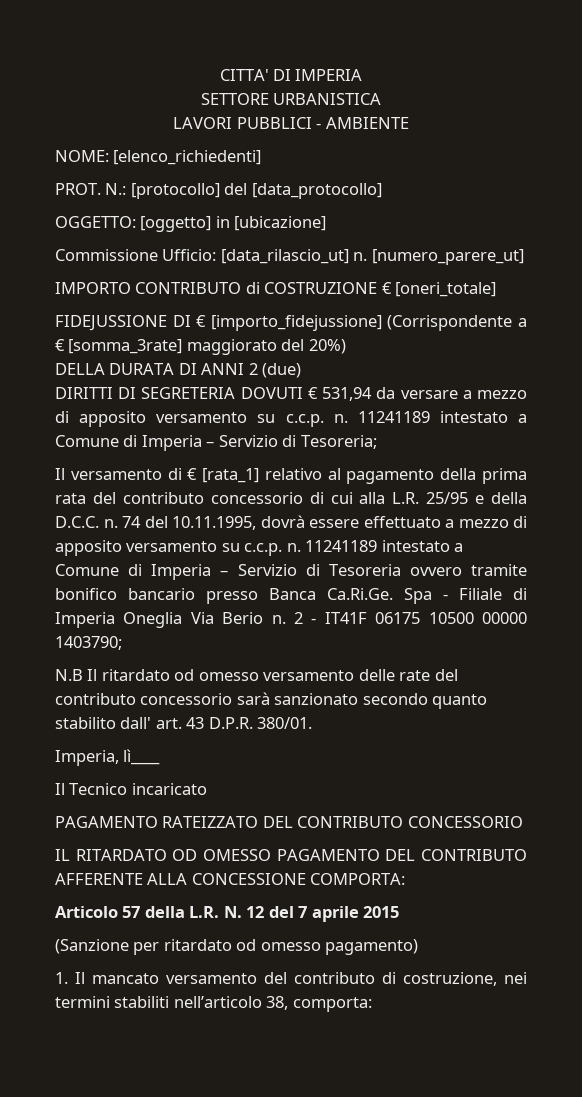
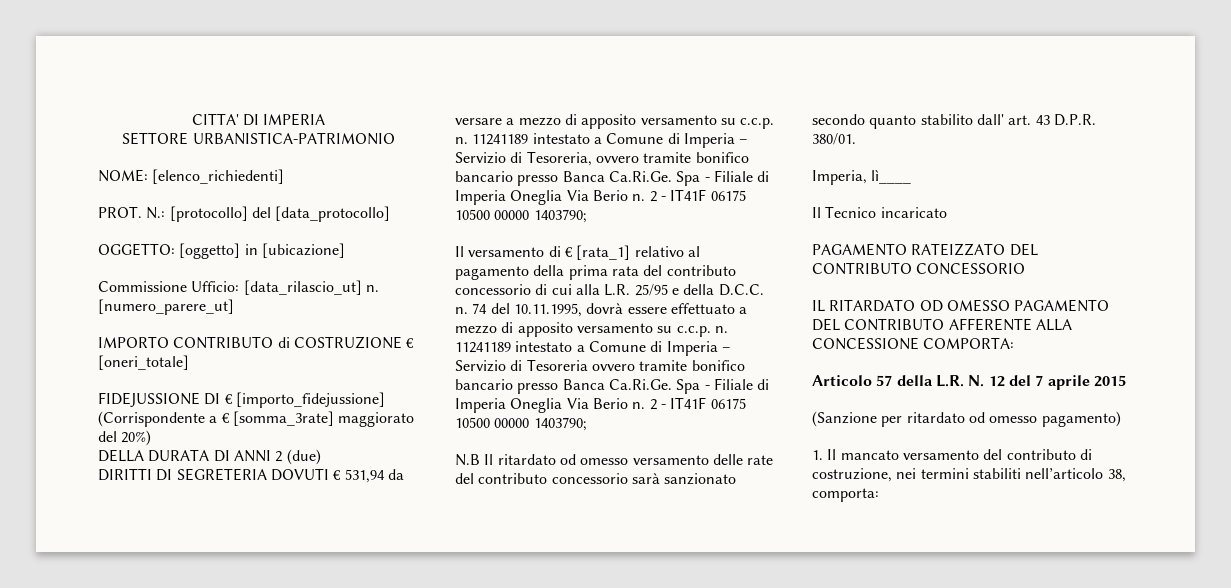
- SETTORE URBANISTICA
- LAVORI PUBBLICI - AMBIENTE
+ SETTORE URBANISTICA-PATRIMONIO
- 11241189 intestato a Comune di Imperia – Servizio di Tesoreria;
+ 11241189 intestato a Comune di Imperia – Servizio di Tesoreria, ovvero tramite bonifico bancario presso Banca Ca.Ri.Ge. Spa - Filiale di Imperia Oneglia Via Berio n. 2 - IT41F 06175 10500 00000 1403790;

